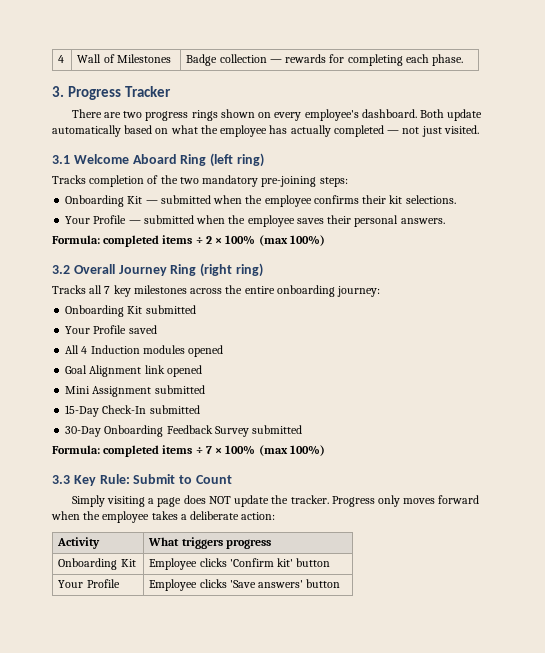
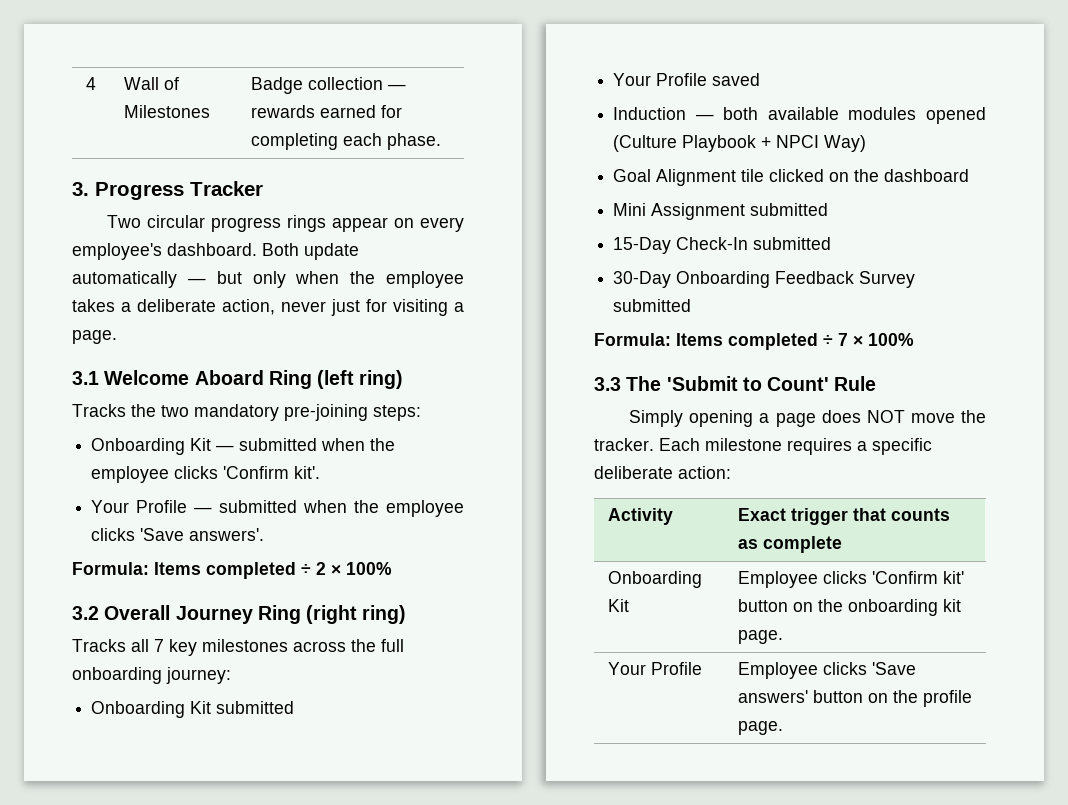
- 4 | Wall of Milestones | Badge collection — rewards for completing each phase.
+ 4 | Wall of Milestones | Badge collection — rewards earned for completing each phase.
- There are two progress rings shown on every employee's dashboard.
+ Two circular progress rings appear on every employee's dashboard.
- Both update automatically based on what the employee has actually completed — not just visited.
+ Both update automatically — but only when the employee takes a deliberate action, never just for visiting a page.
- Tracks completion of the two mandatory pre-joining steps:
+ Tracks the two mandatory pre-joining steps:
- Onboarding Kit — submitted when the employee confirms their kit selections.
+ Onboarding Kit — submitted when the employee clicks 'Confirm kit'.
- Your Profile — submitted when the employee saves their personal answers.
- Formula: completed items ÷ 2 × 100% (max 100%)
+ Your Profile — submitted when the employee clicks 'Save answers'.
+ Formula: Items completed ÷ 2 × 100%
- Tracks all 7 key milestones across the entire onboarding journey:
+ Tracks all 7 key milestones across the full onboarding journey:
- All 4 Induction modules opened
- Goal Alignment link opened
+ Induction — both available modules opened (Culture Playbook + NPCI Way)
+ Goal Alignment tile clicked on the dashboard
- Formula: completed items ÷ 7 × 100% (max 100%)
+ Formula: Items completed ÷ 7 × 100%
- 3.3 Key Rule: Submit to Count
+ 3.3 The 'Submit to Count' Rule
- Simply visiting a page does NOT update the tracker.
+ Simply opening a page does NOT move the tracker.
- Progress only moves forward when the employee takes a deliberate action:
- Activity | What triggers progress
+ Each milestone requires a specific deliberate action:
+ Activity | Exact trigger that counts as complete
- Onboarding Kit | Employee clicks 'Confirm kit' button
+ Onboarding Kit | Employee clicks 'Confirm kit' button on the onboarding kit page.
- Your Profile | Employee clicks 'Save answers' button
+ Your Profile | Employee clicks 'Save answers' button on the profile page.

